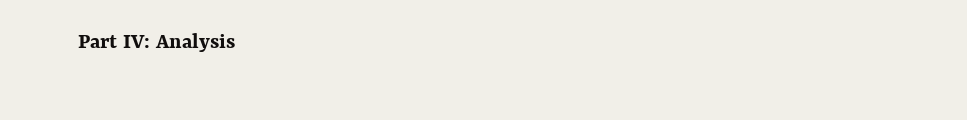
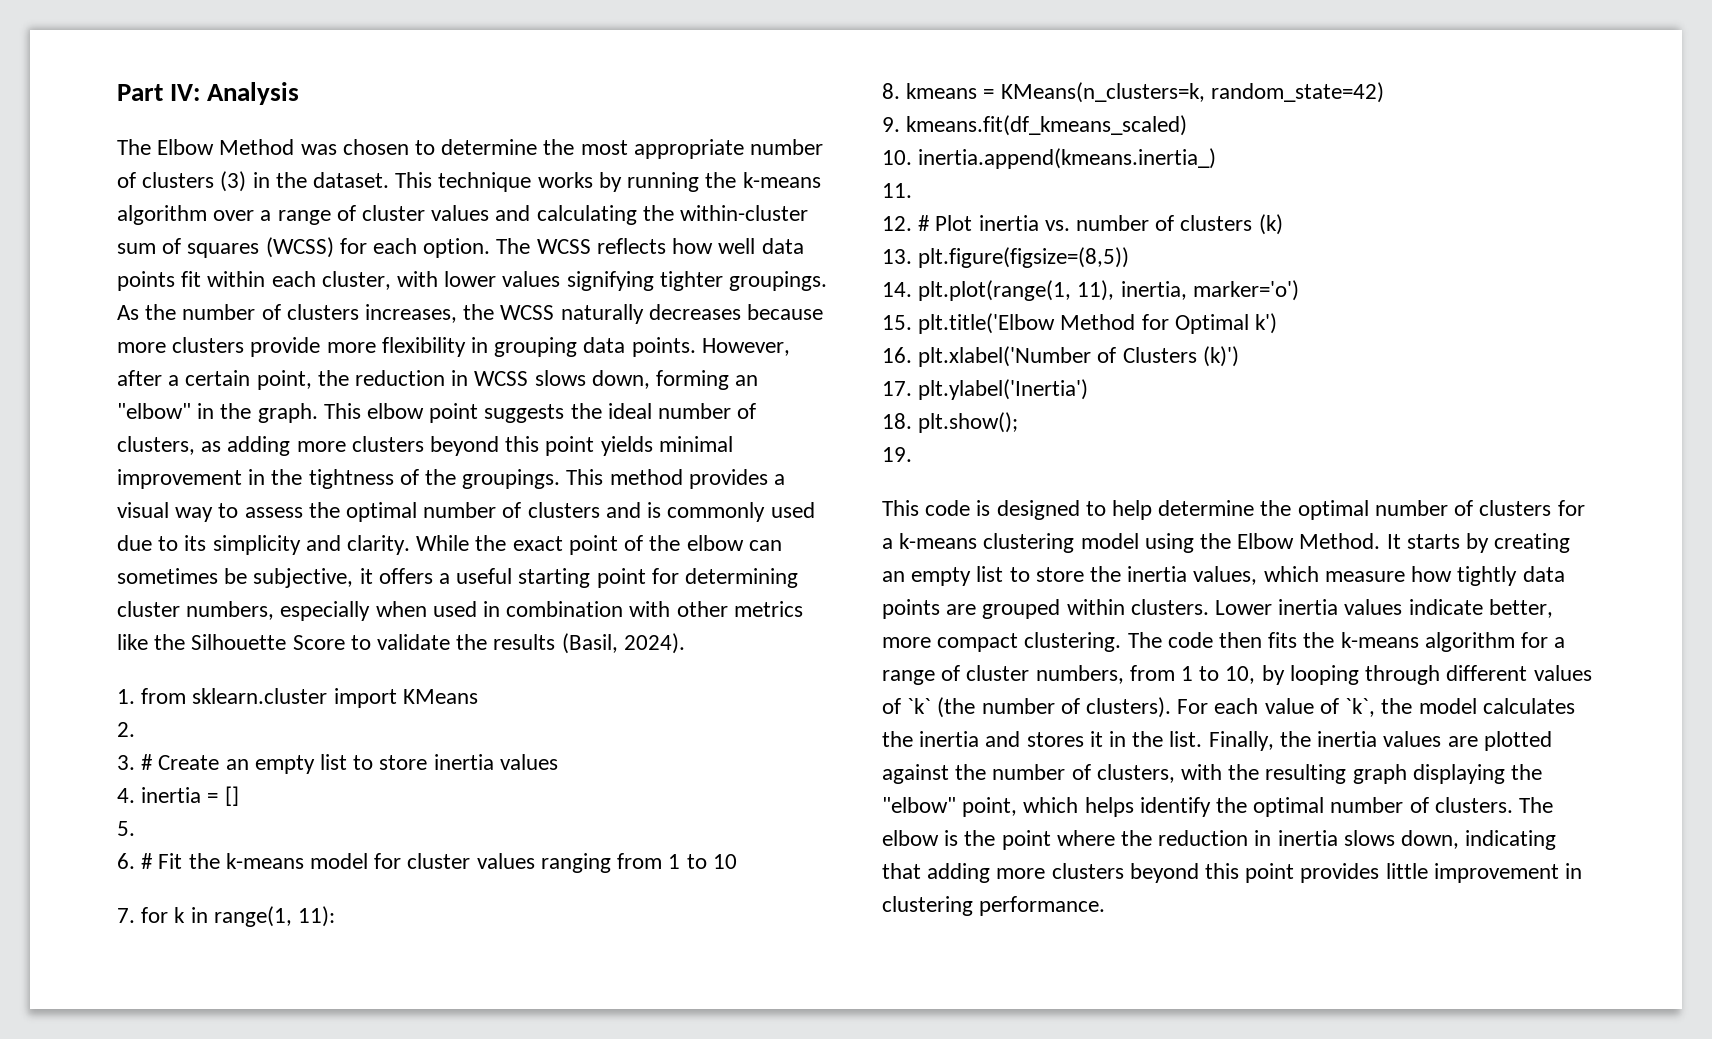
+ The Elbow Method was chosen to determine the most appropriate number of clusters (3) in the dataset. This technique works by running the k-means algorithm over a range of cluster values and calculating the within-cluster sum of squares (WCSS) for each option. The WCSS reflects how well data points fit within each cluster, with lower values signifying tighter groupings. As the number of clusters increases, the WCSS naturally decreases because more clusters provide more flexibility in grouping data points. However, after a certain point, the reduction in WCSS slows down, forming an "elbow" in the graph. This elbow point suggests the ideal number of clusters, as adding more clusters beyond this point yields minimal improvement in the tightness of the groupings. This method provides a visual way to assess the optimal number of clusters and is commonly used due to its simplicity and clarity. While the exact point of the elbow can sometimes be subjective, it offers a useful starting point for determining cluster numbers, especially when used in combination with other metrics like the Silhouette Score to validate the results (Basil, 2024).
+ 1. from sklearn.cluster import KMeans
+ 2.
+ 3. # Create an empty list to store inertia values
+ 4. inertia = []
+ 5.
+ 6. # Fit the k-means model for cluster values ranging from 1 to 10
+ 7. for k in range(1, 11):
+ 8. kmeans = KMeans(n_clusters=k, random_state=42)
+ 9. kmeans.fit(df_kmeans_scaled)
+ 10. inertia.append(kmeans.inertia_)
+ 11.
+ 12. # Plot inertia vs. number of clusters (k)
+ 13. plt.figure(figsize=(8,5))
+ 14. plt.plot(range(1, 11), inertia, marker='o')
+ 15. plt.title('Elbow Method for Optimal k')
+ 16. plt.xlabel('Number of Clusters (k)')
+ 17. plt.ylabel('Inertia')
+ 18. plt.show();
+ 19.
+ This code is designed to help determine the optimal number of clusters for a k-means clustering model using the Elbow Method. It starts by creating an empty list to store the inertia values, which measure how tightly data points are grouped within clusters. Lower inertia values indicate better, more compact clustering. The code then fits the k-means algorithm for a range of cluster numbers, from 1 to 10, by looping through different values of `k` (the number of clusters). For each value of `k`, the model calculates the inertia and stores it in the list. Finally, the inertia values are plotted against the number of clusters, with the resulting graph displaying the "elbow" point, which helps identify the optimal number of clusters. The elbow is the point where the reduction in inertia slows down, indicating that adding more clusters beyond this point provides little improvement in clustering performance.

